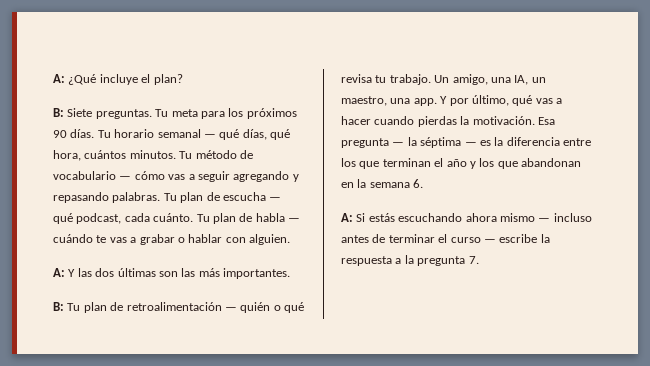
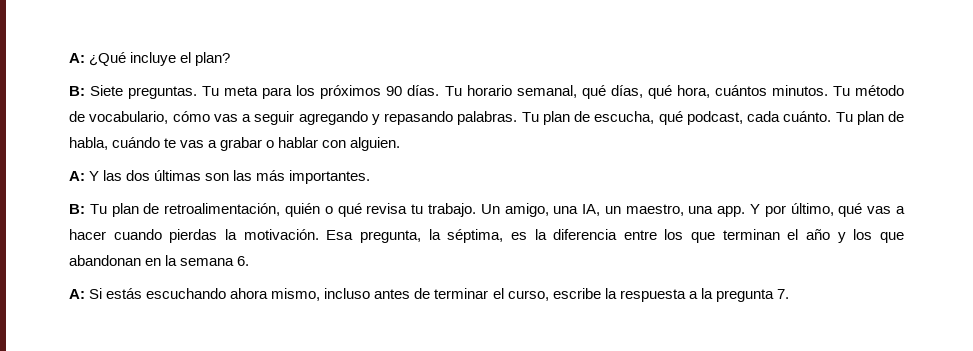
- Tu horario semanal — qué días, qué hora, cuántos minutos.
+ Tu horario semanal, qué días, qué hora, cuántos minutos.
- Tu método de vocabulario — cómo vas a seguir agregando y repasando palabras.
+ Tu método de vocabulario, cómo vas a seguir agregando y repasando palabras.
- Tu plan de escucha — qué podcast, cada cuánto.
+ Tu plan de escucha, qué podcast, cada cuánto.
- Tu plan de habla — cuándo te vas a grabar o hablar con alguien.
+ Tu plan de habla, cuándo te vas a grabar o hablar con alguien.
- B: Tu plan de retroalimentación — quién o qué revisa tu trabajo.
+ B: Tu plan de retroalimentación, quién o qué revisa tu trabajo.
- Esa pregunta — la séptima — es la diferencia entre los que terminan el año y los que abandonan en la semana 6.
+ Esa pregunta, la séptima, es la diferencia entre los que terminan el año y los que abandonan en la semana 6.
- A: Si estás escuchando ahora mismo — incluso antes de terminar el curso — escribe la respuesta a la pregunta 7.
+ A: Si estás escuchando ahora mismo, incluso antes de terminar el curso, escribe la respuesta a la pregunta 7.

